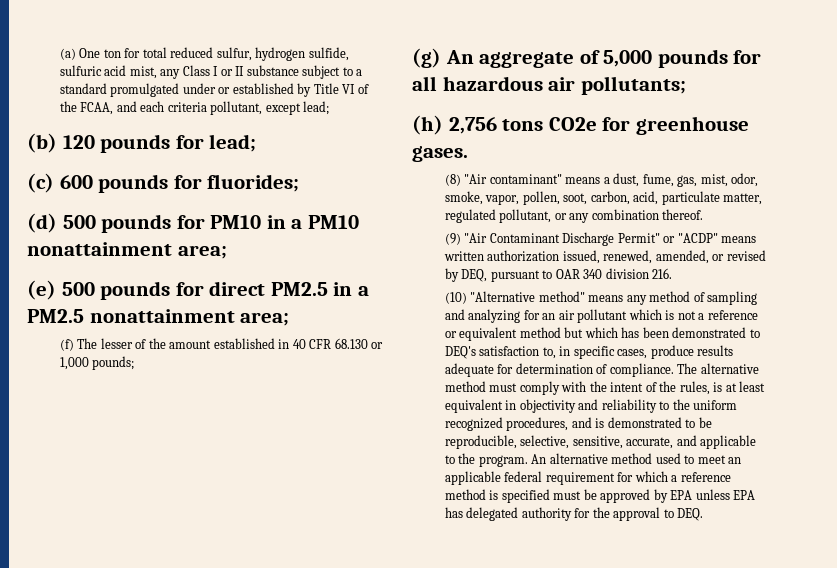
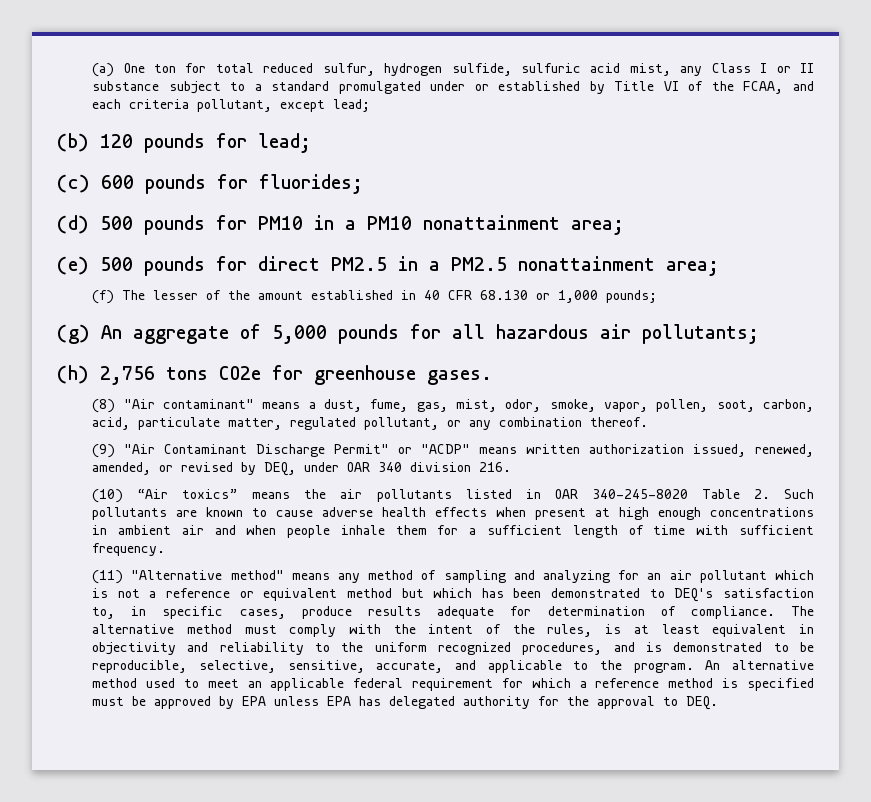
- (9) "Air Contaminant Discharge Permit" or "ACDP" means written authorization issued, renewed, amended, or revised by DEQ, pursuant to OAR 340 division 216.
+ (9) "Air Contaminant Discharge Permit" or "ACDP" means written authorization issued, renewed, amended, or revised by DEQ, under OAR 340 division 216.
- (10) "Alternative method" means any method of sampling and analyzing for an air pollutant which is not a reference or equivalent method but which has been demonstrated to DEQ's satisfaction to, in specific cases, produce results adequate for determination of compliance.
+ (10) “Air toxics” means the air pollutants listed in OAR 340-245-8020 Table 2. Such pollutants are known to cause adverse health effects when present at high enough concentrations in ambient air and when people inhale them for a sufficient length of time with sufficient frequency.
+ (11) "Alternative method" means any method of sampling and analyzing for an air pollutant which is not a reference or equivalent method but which has been demonstrated to DEQ's satisfaction to, in specific cases, produce results adequate for determination of compliance.

